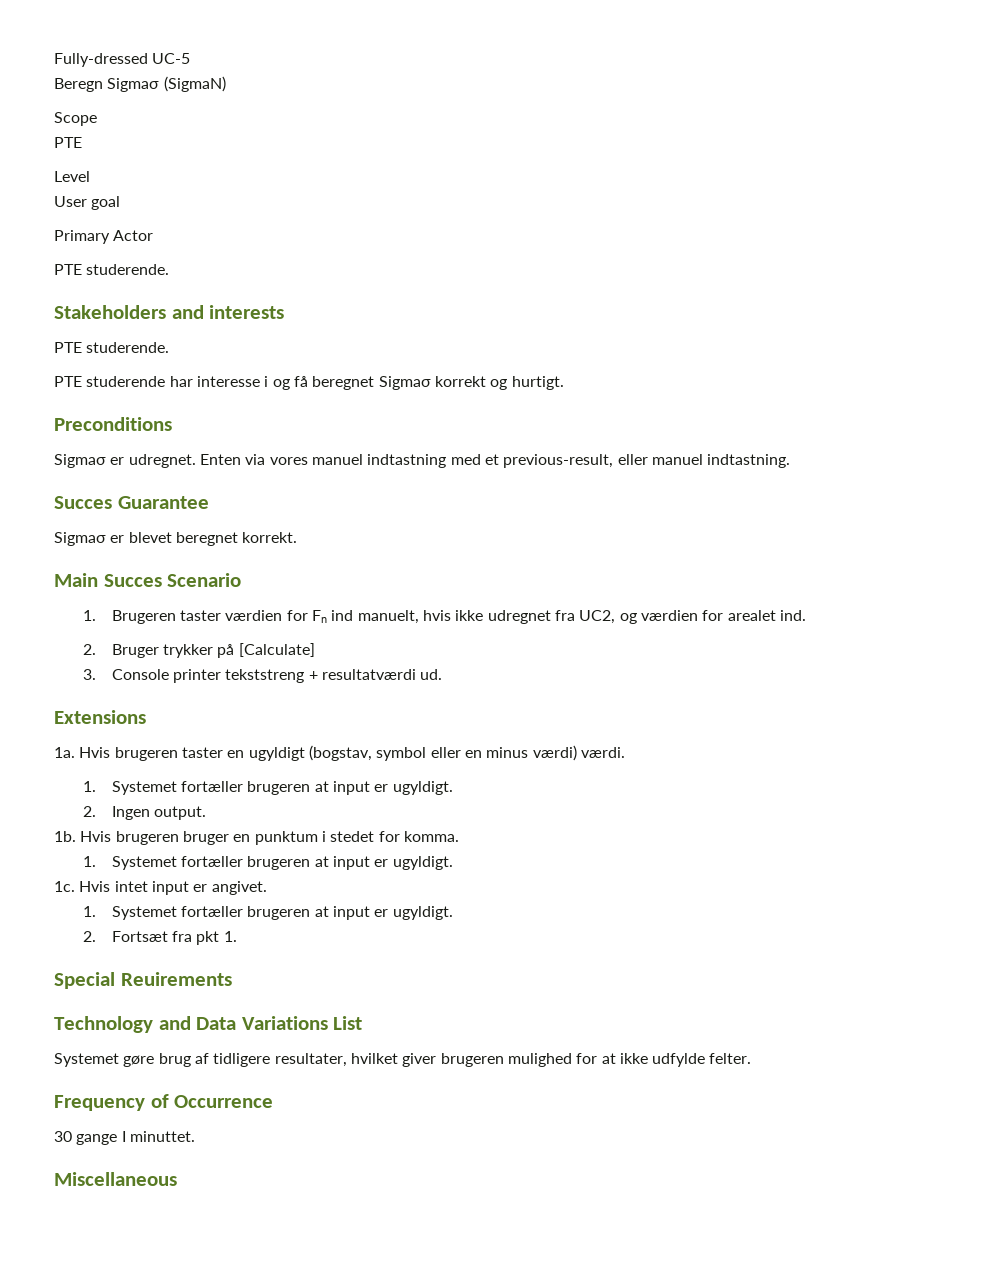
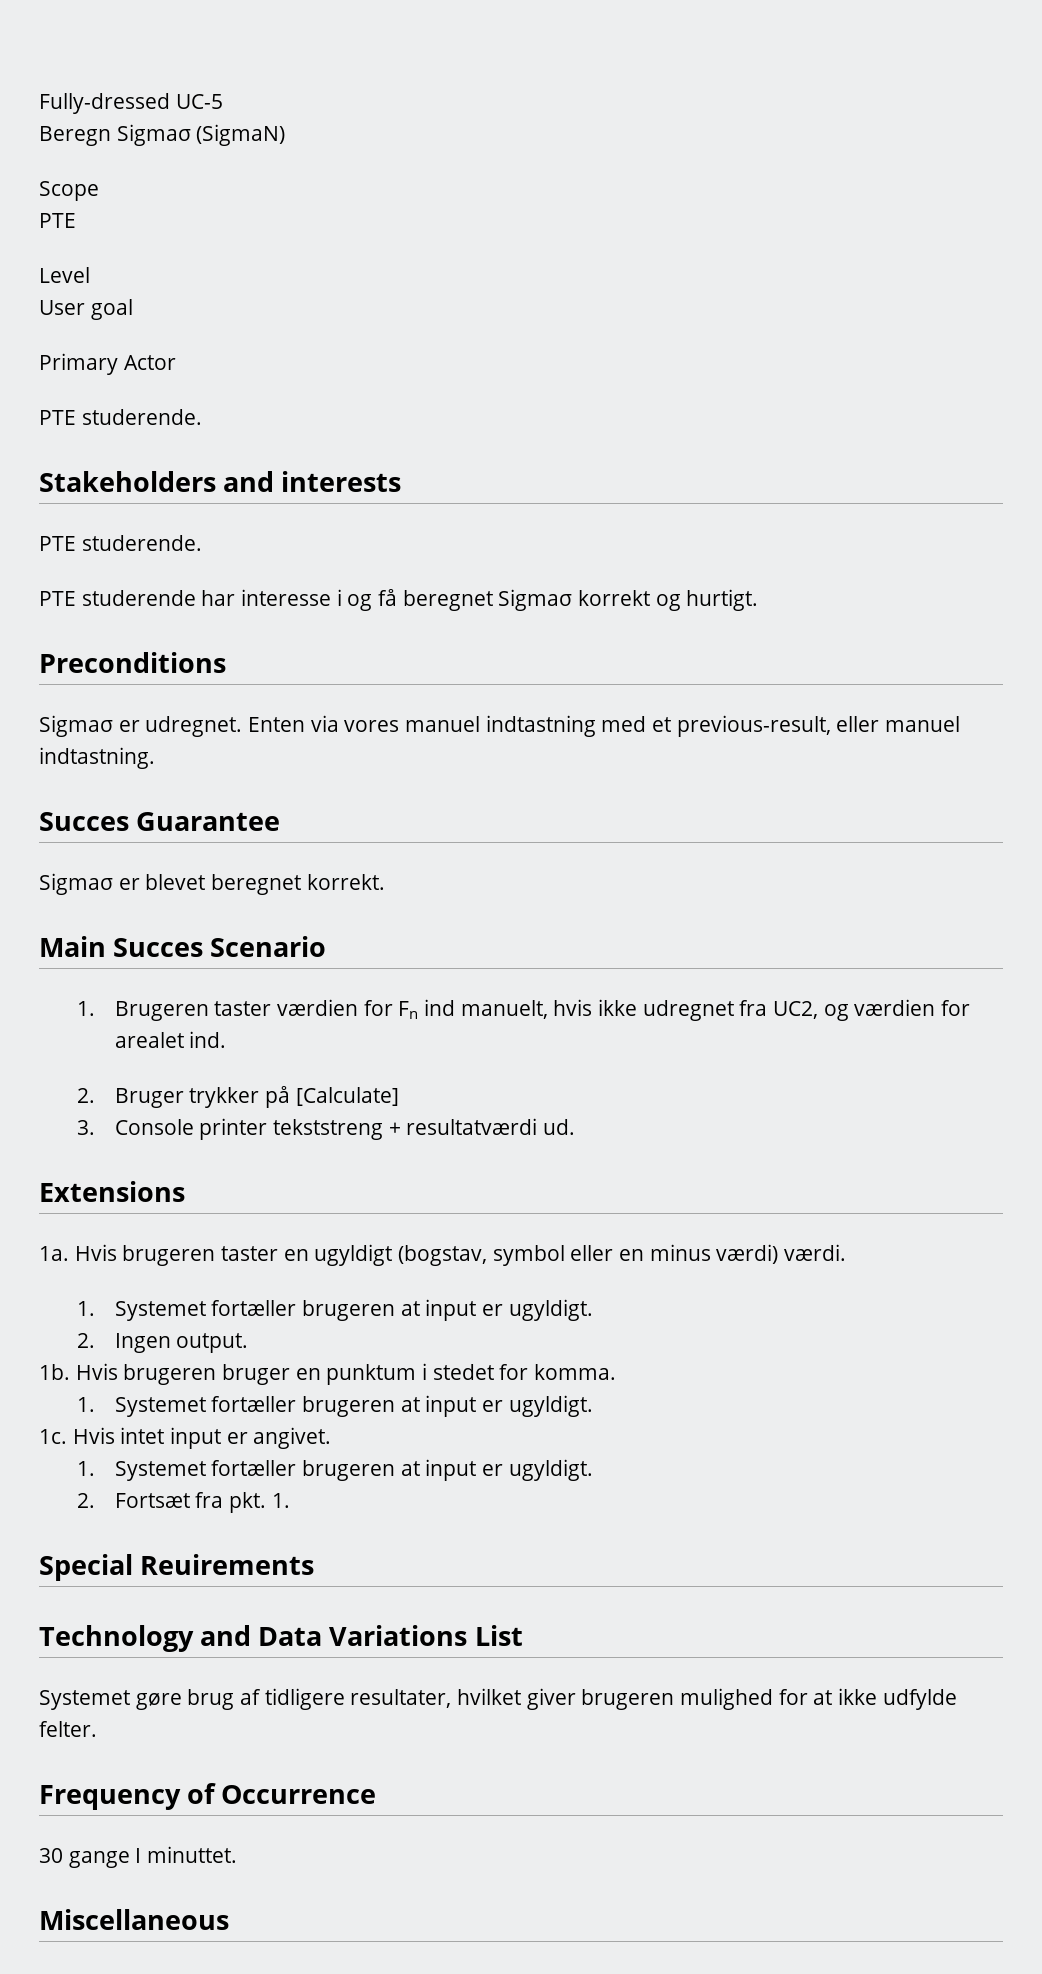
- 2. Fortsæt fra pkt 1.
+ 2. Fortsæt fra pkt. 1.

